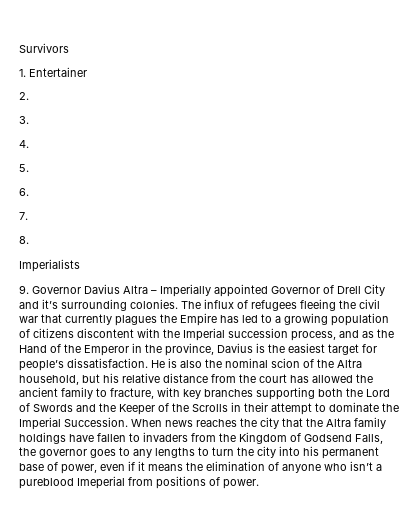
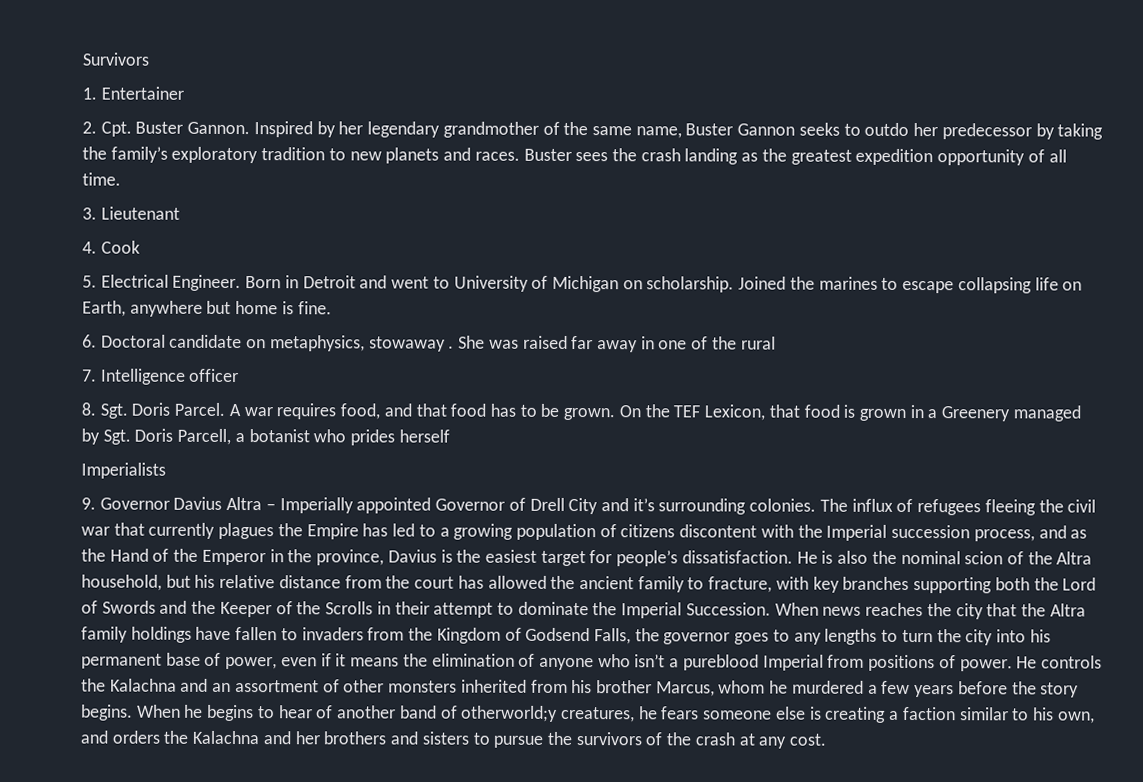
- 2.
+ 2. Cpt. Buster Gannon. Inspired by her legendary grandmother of the same name, Buster Gannon seeks to outdo her predecessor by taking the family’s exploratory tradition to new planets and races. Buster sees the crash landing as the greatest expedition opportunity of all time.
- 3.
+ 3. Lieutenant
- 4.
+ 4. Cook
- 5.
- 6.
+ 5. Electrical Engineer. Born in Detroit and went to University of Michigan on scholarship. Joined the marines to escape collapsing life on Earth, anywhere but home is fine.
+ 6. Doctoral candidate on metaphysics, stowaway . She was raised far away in one of the rural
- 7.
+ 7. Intelligence officer
- 8.
+ 8. Sgt. Doris Parcel. A war requires food, and that food has to be grown. On the TEF Lexicon, that food is grown in a Greenery managed by Sgt. Doris Parcell, a botanist who prides herself
- When news reaches the city that the Altra family holdings have fallen to invaders from the Kingdom of Godsend Falls, the governor goes to any lengths to turn the city into his permanent base of power, even if it means the elimination of anyone who isn’t a pureblood Imeperial from positions of power.
+ When news reaches the city that the Altra family holdings have fallen to invaders from the Kingdom of Godsend Falls, the governor goes to any lengths to turn the city into his permanent base of power, even if it means the elimination of anyone who isn’t a pureblood Imperial from positions of power.
+ He controls the Kalachna and an assortment of other monsters inherited from his brother Marcus, whom he murdered a few years before the story begins. When he begins to hear of another band of otherworld;y creatures, he fears someone else is creating a faction similar to his own, and orders the Kalachna and her brothers and sisters to pursue the survivors of the crash at any cost.

